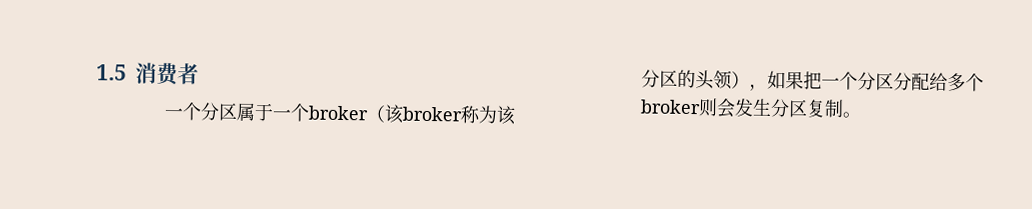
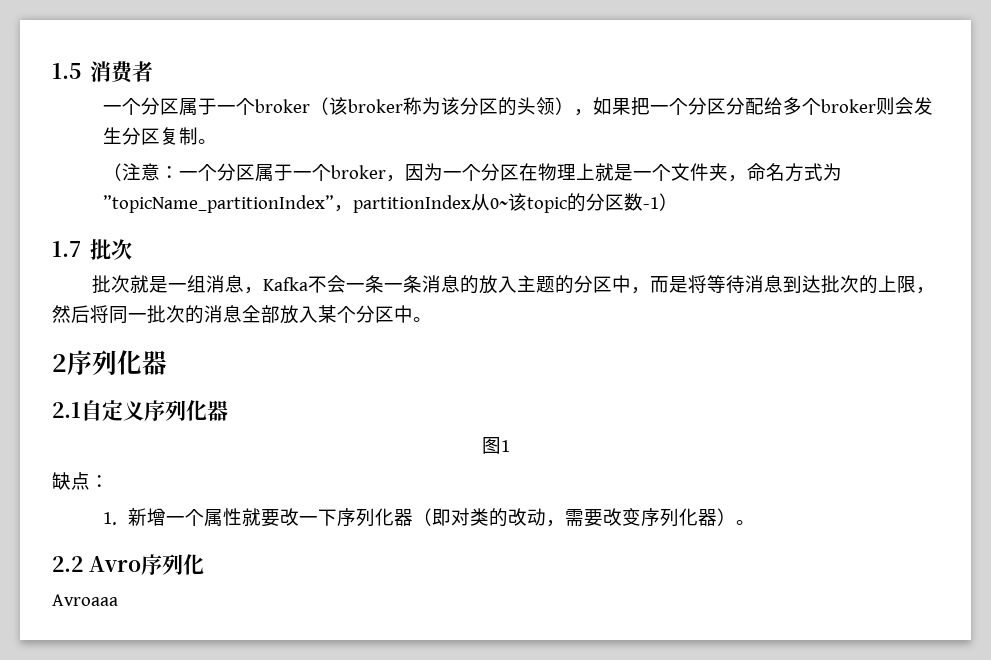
+ （注意：一个分区属于一个broker，因为一个分区在物理上就是一个文件夹，命名方式为”topicName_partitionIndex”，partitionIndex从0~该topic的分区数-1）
+ 1.7批次
+ 批次就是一组消息，Kafka不会一条一条消息的放入主题的分区中，而是将等待消息到达批次的上限，然后将同一批次的消息全部放入某个分区中。
+ 2序列化器
+ 2.1自定义序列化器
+ 图1
+ 缺点：
+ 1.新增一个属性就要改一下序列化器（即对类的改动，需要改变序列化器）。
+ 2.2 Avro序列化
+ Avroaaa

